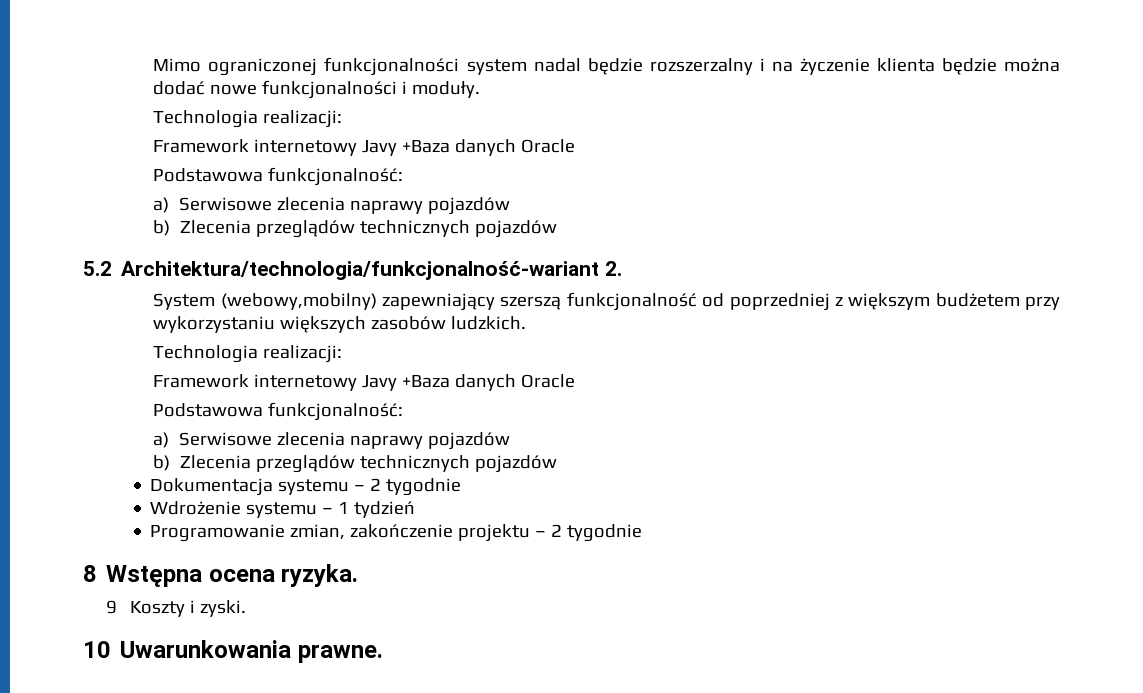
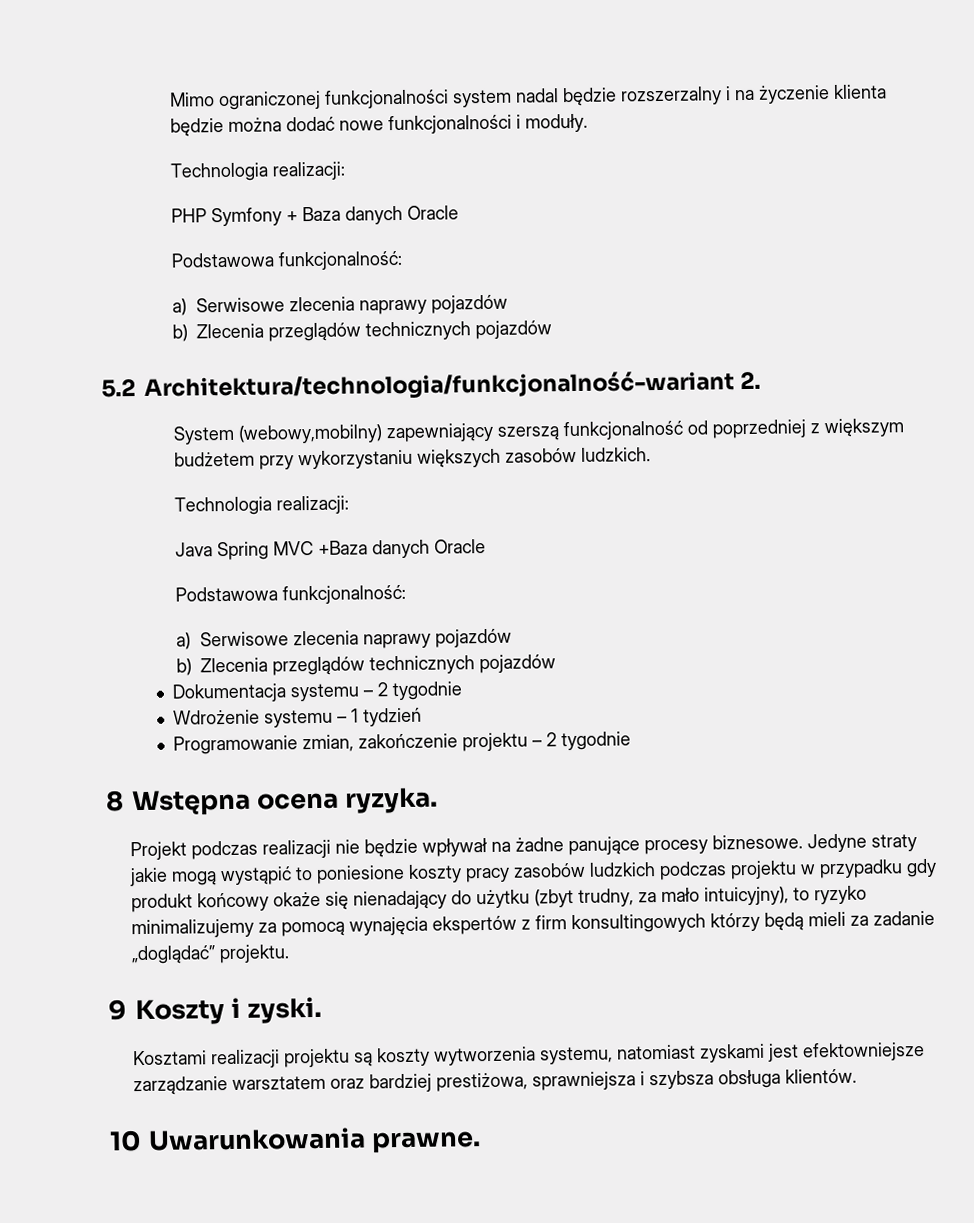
  Mimo ograniczonej funkcjonalności system nadal będzie rozszerzalny i na życzenie klienta będzie można dodać nowe funkcjonalności i moduły.
  Technologia realizacji:
- Framework internetowy Javy +Baza danych Oracle
+ PHP Symfony + Baza danych Oracle
  System (webowy,mobilny) zapewniający szerszą funkcjonalność od poprzedniej z większym budżetem przy wykorzystaniu większych zasobów ludzkich.
  Technologia realizacji:
- Framework internetowy Javy +Baza danych Oracle
+ Java Spring MVC +Baza danych Oracle
+ Projekt podczas realizacji nie będzie wpływał na żadne panujące procesy biznesowe. Jedyne straty jakie mogą wystąpić to poniesione koszty pracy zasobów ludzkich podczas projektu w przypadku gdy produkt końcowy okaże się nienadający do użytku (zbyt trudny, za mało intuicyjny), to ryzyko minimalizujemy za pomocą wynajęcia ekspertów z firm konsultingowych którzy będą mieli za zadanie „doglądać” projektu.
  9 Koszty i zyski.
+ Kosztami realizacji projektu są koszty wytworzenia systemu, natomiast zyskami jest efektowniejsze zarządzanie warsztatem oraz bardziej prestiżowa, sprawniejsza i szybsza obsługa klientów.

